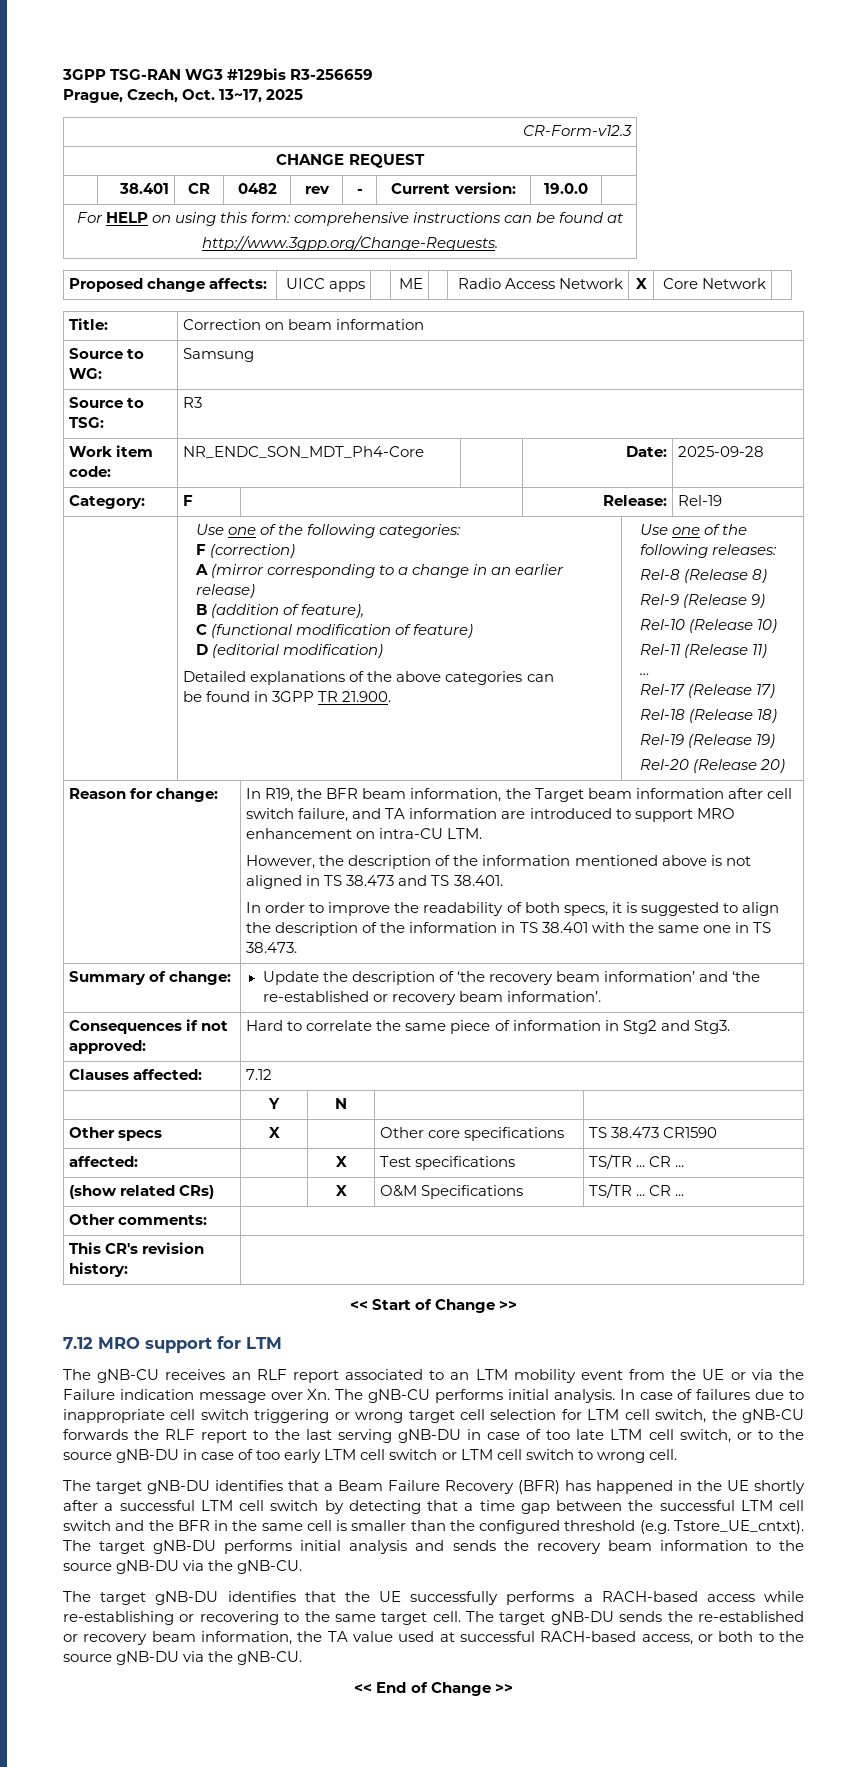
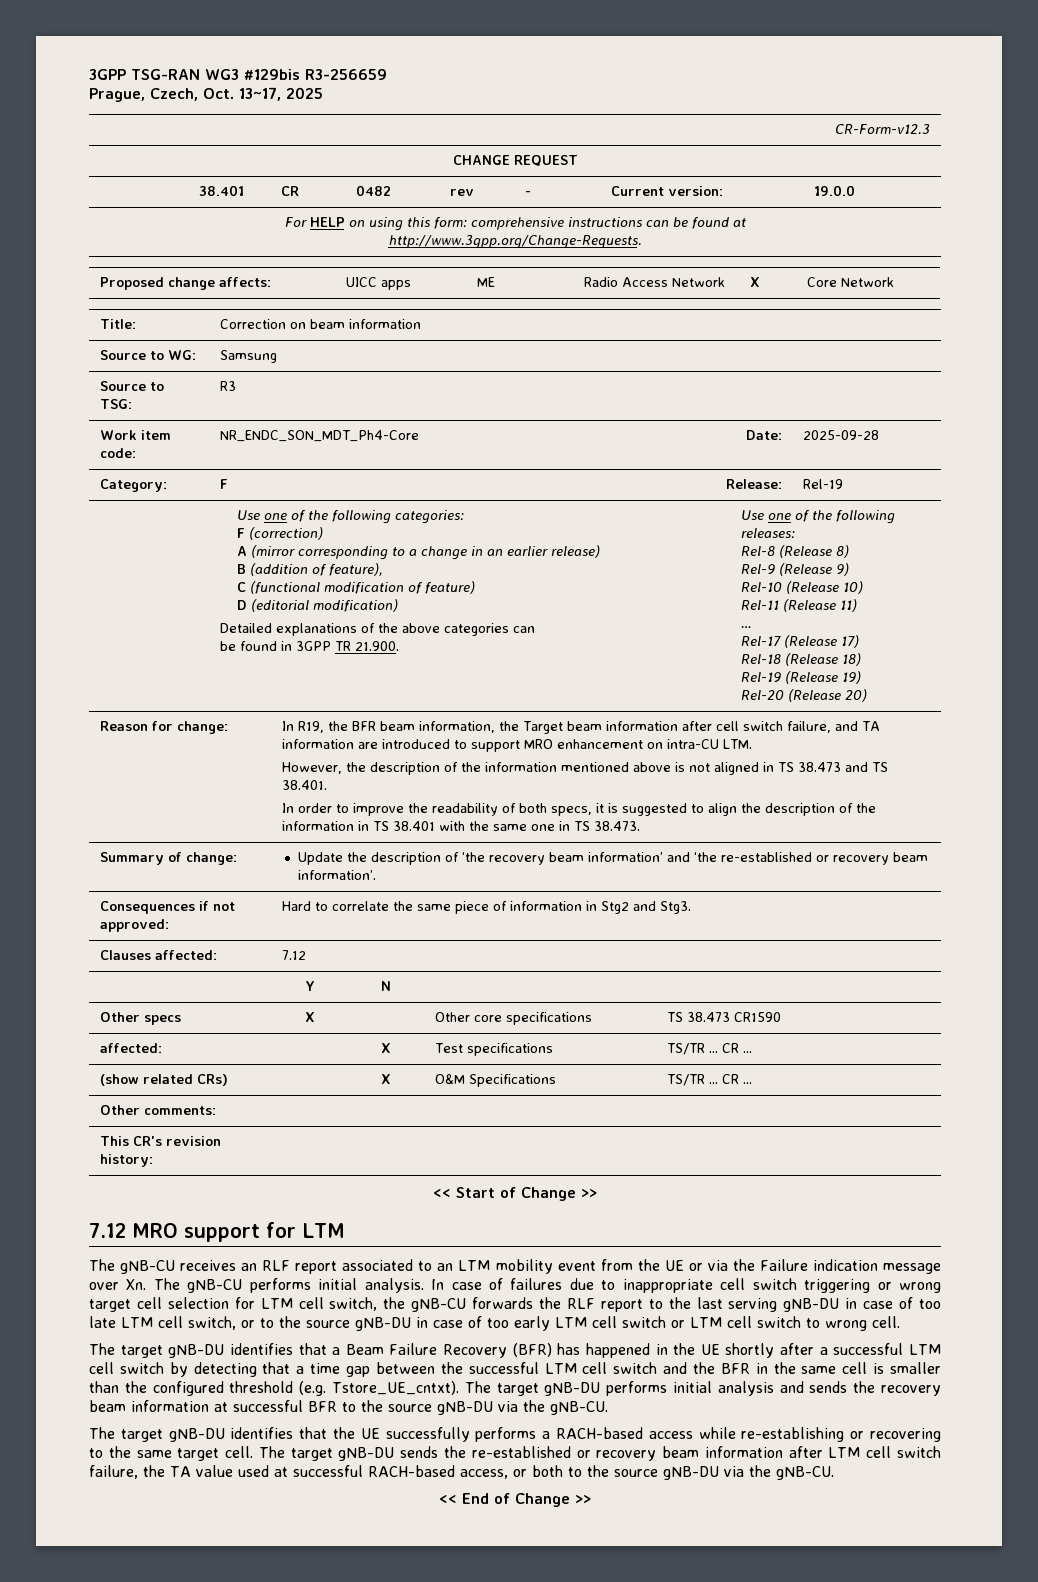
- The target gNB-DU performs initial analysis and sends the recovery beam information to the source gNB-DU via the gNB-CU.
+ The target gNB-DU performs initial analysis and sends the recovery beam information at successful BFR to the source gNB-DU via the gNB-CU.
- The target gNB-DU sends the re-established or recovery beam information, the TA value used at successful RACH-based access, or both to the source gNB-DU via the gNB-CU.
+ The target gNB-DU sends the re-established or recovery beam information after LTM cell switch failure, the TA value used at successful RACH-based access, or both to the source gNB-DU via the gNB-CU.

